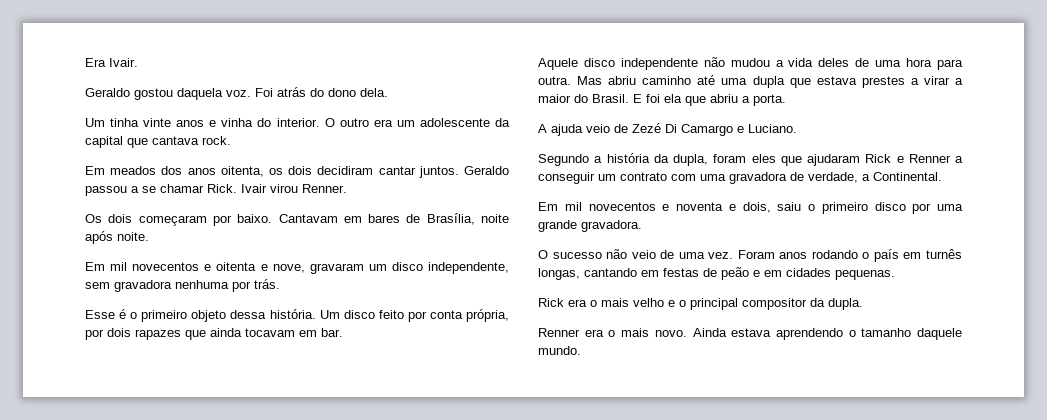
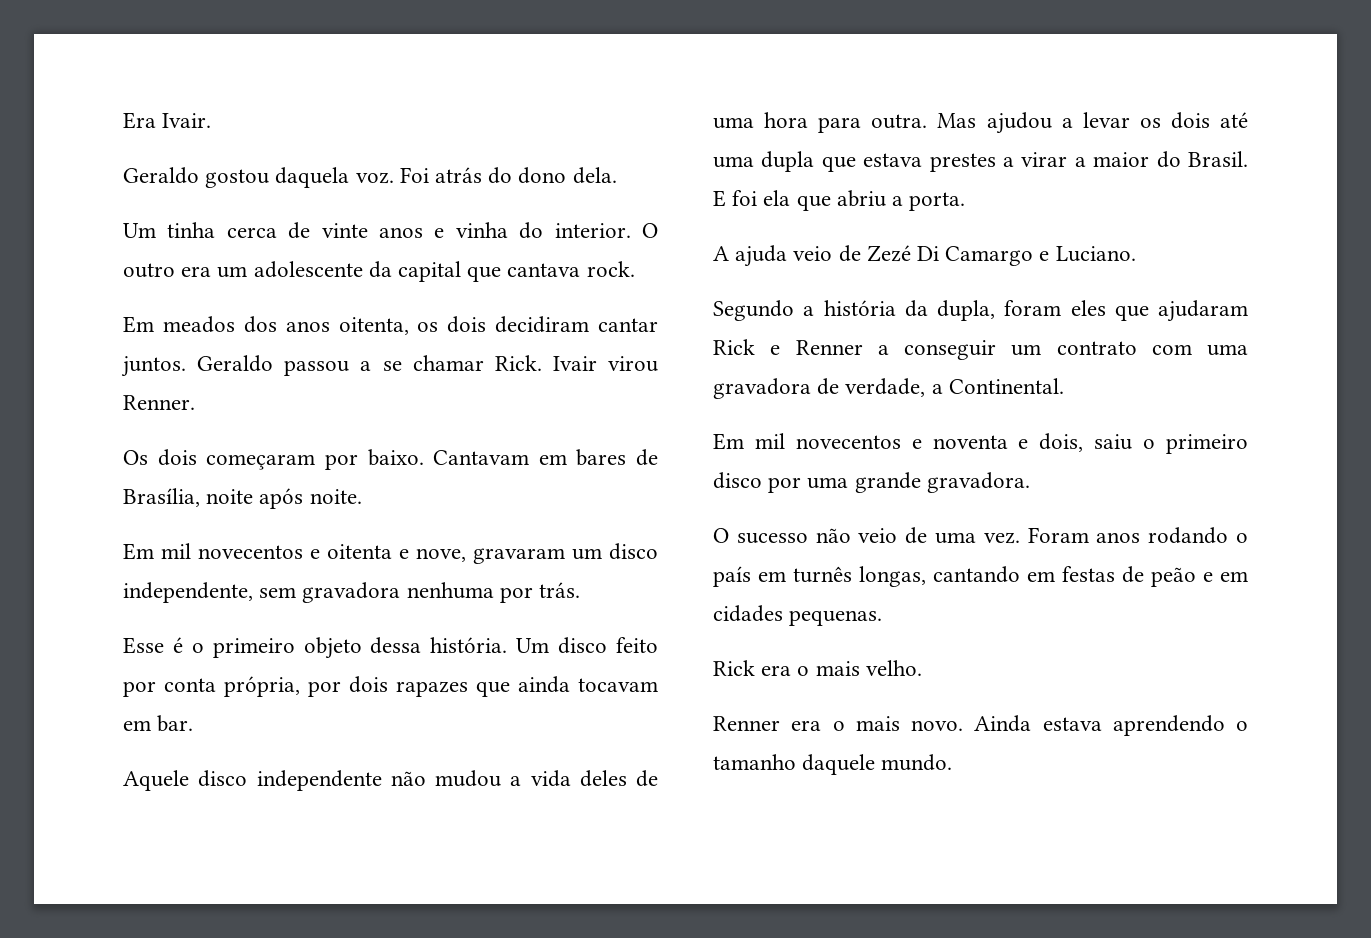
- Um tinha vinte anos e vinha do interior.
+ Um tinha cerca de vinte anos e vinha do interior.
- Mas abriu caminho até uma dupla que estava prestes a virar a maior do Brasil.
+ Mas ajudou a levar os dois até uma dupla que estava prestes a virar a maior do Brasil.
- Rick era o mais velho e o principal compositor da dupla.
+ Rick era o mais velho.

